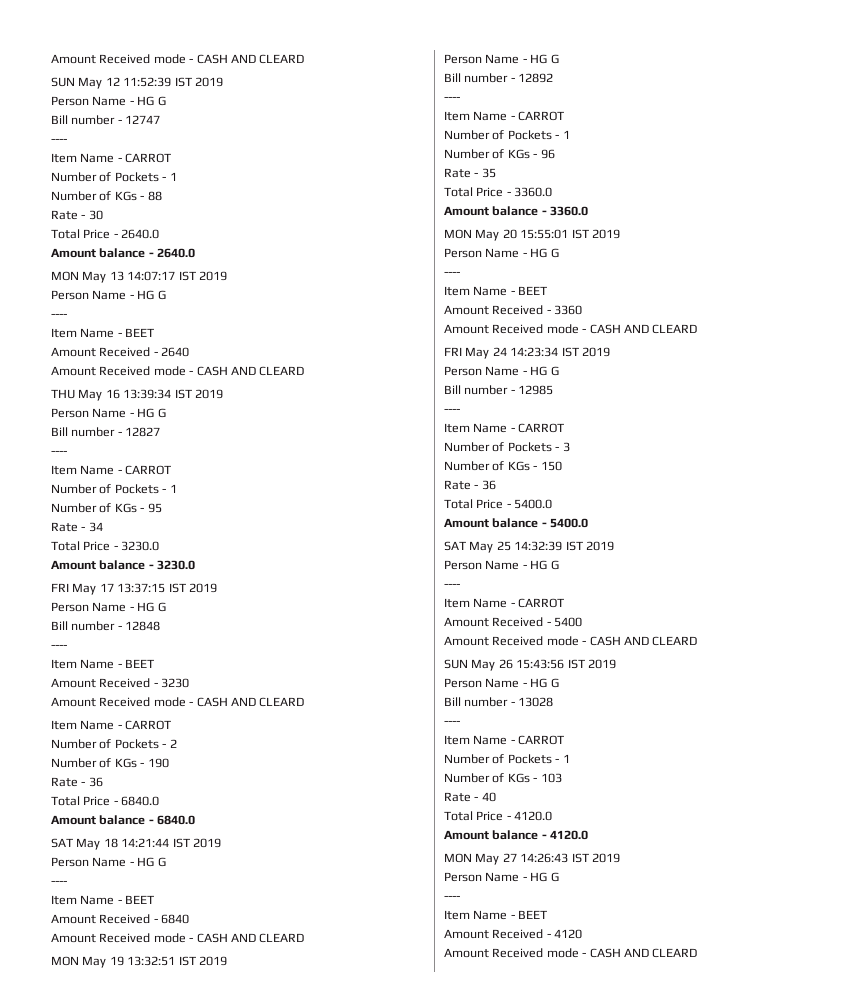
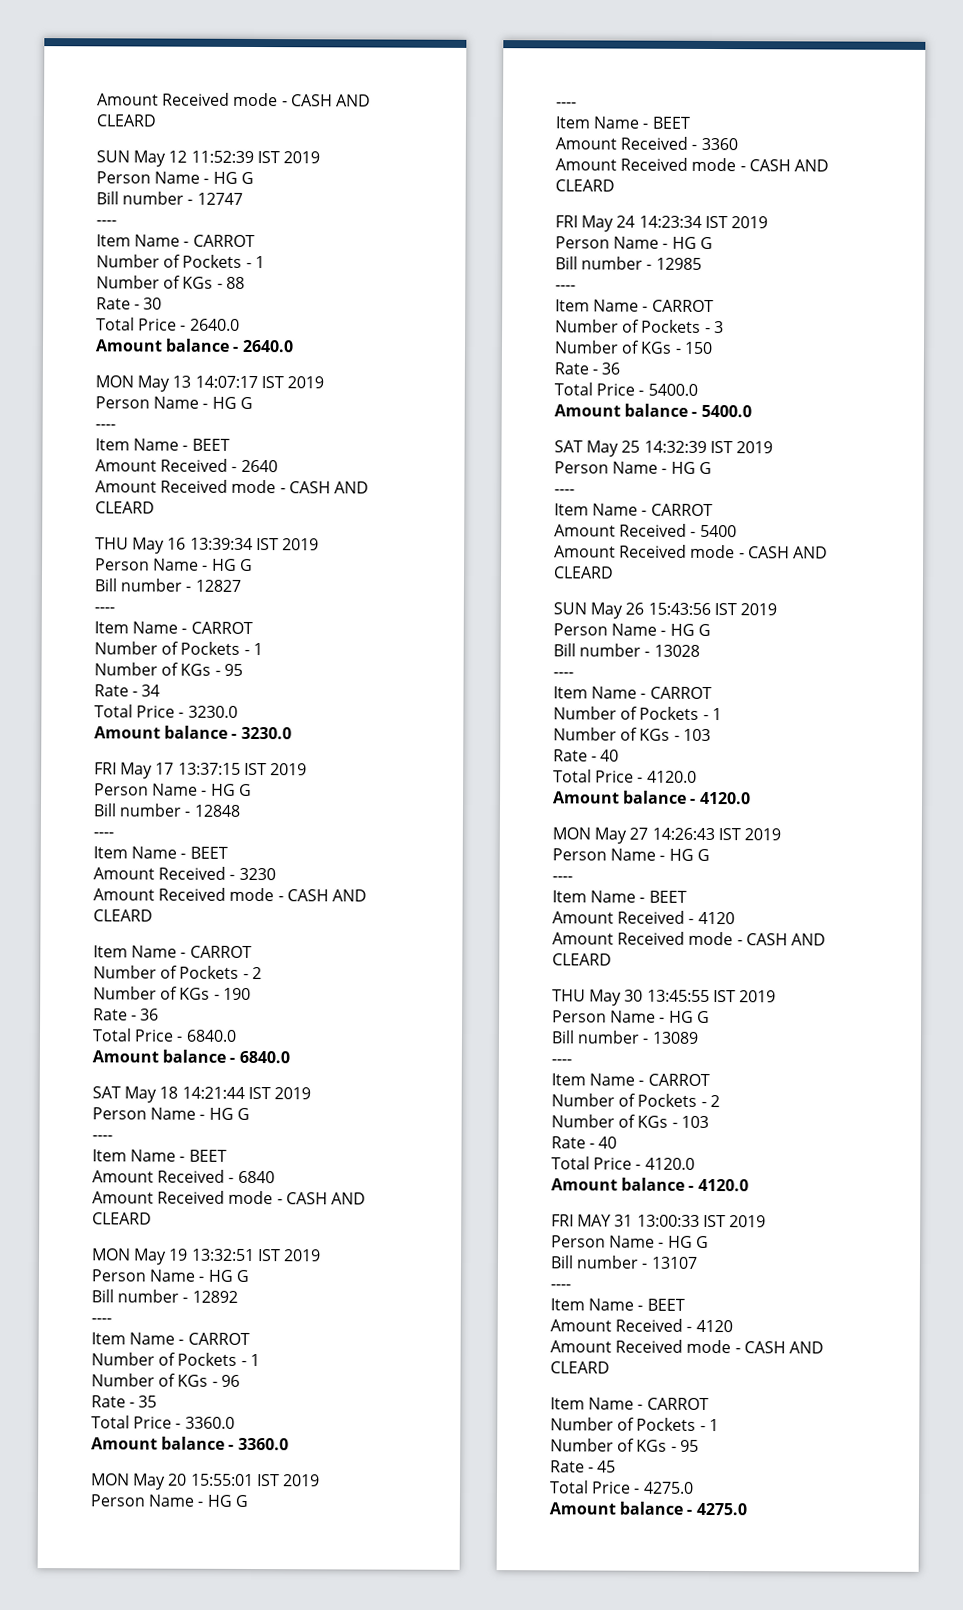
+ THU May 30 13:45:55 IST 2019
+ Person Name - HG G
+ Bill number - 13089
+ ----
+ Item Name - CARROT
+ Number of Pockets - 2
+ Number of KGs - 103
+ Rate - 40
+ Total Price - 4120.0
+ Amount balance - 4120.0
+ FRI MAY 31 13:00:33 IST 2019
+ Person Name - HG G
+ Bill number - 13107
+ ----
+ Item Name - BEET
+ Amount Received - 4120
+ Amount Received mode - CASH AND CLEARD
+ Item Name - CARROT
+ Number of Pockets - 1
+ Number of KGs - 95
+ Rate - 45
+ Total Price - 4275.0
+ Amount balance - 4275.0

